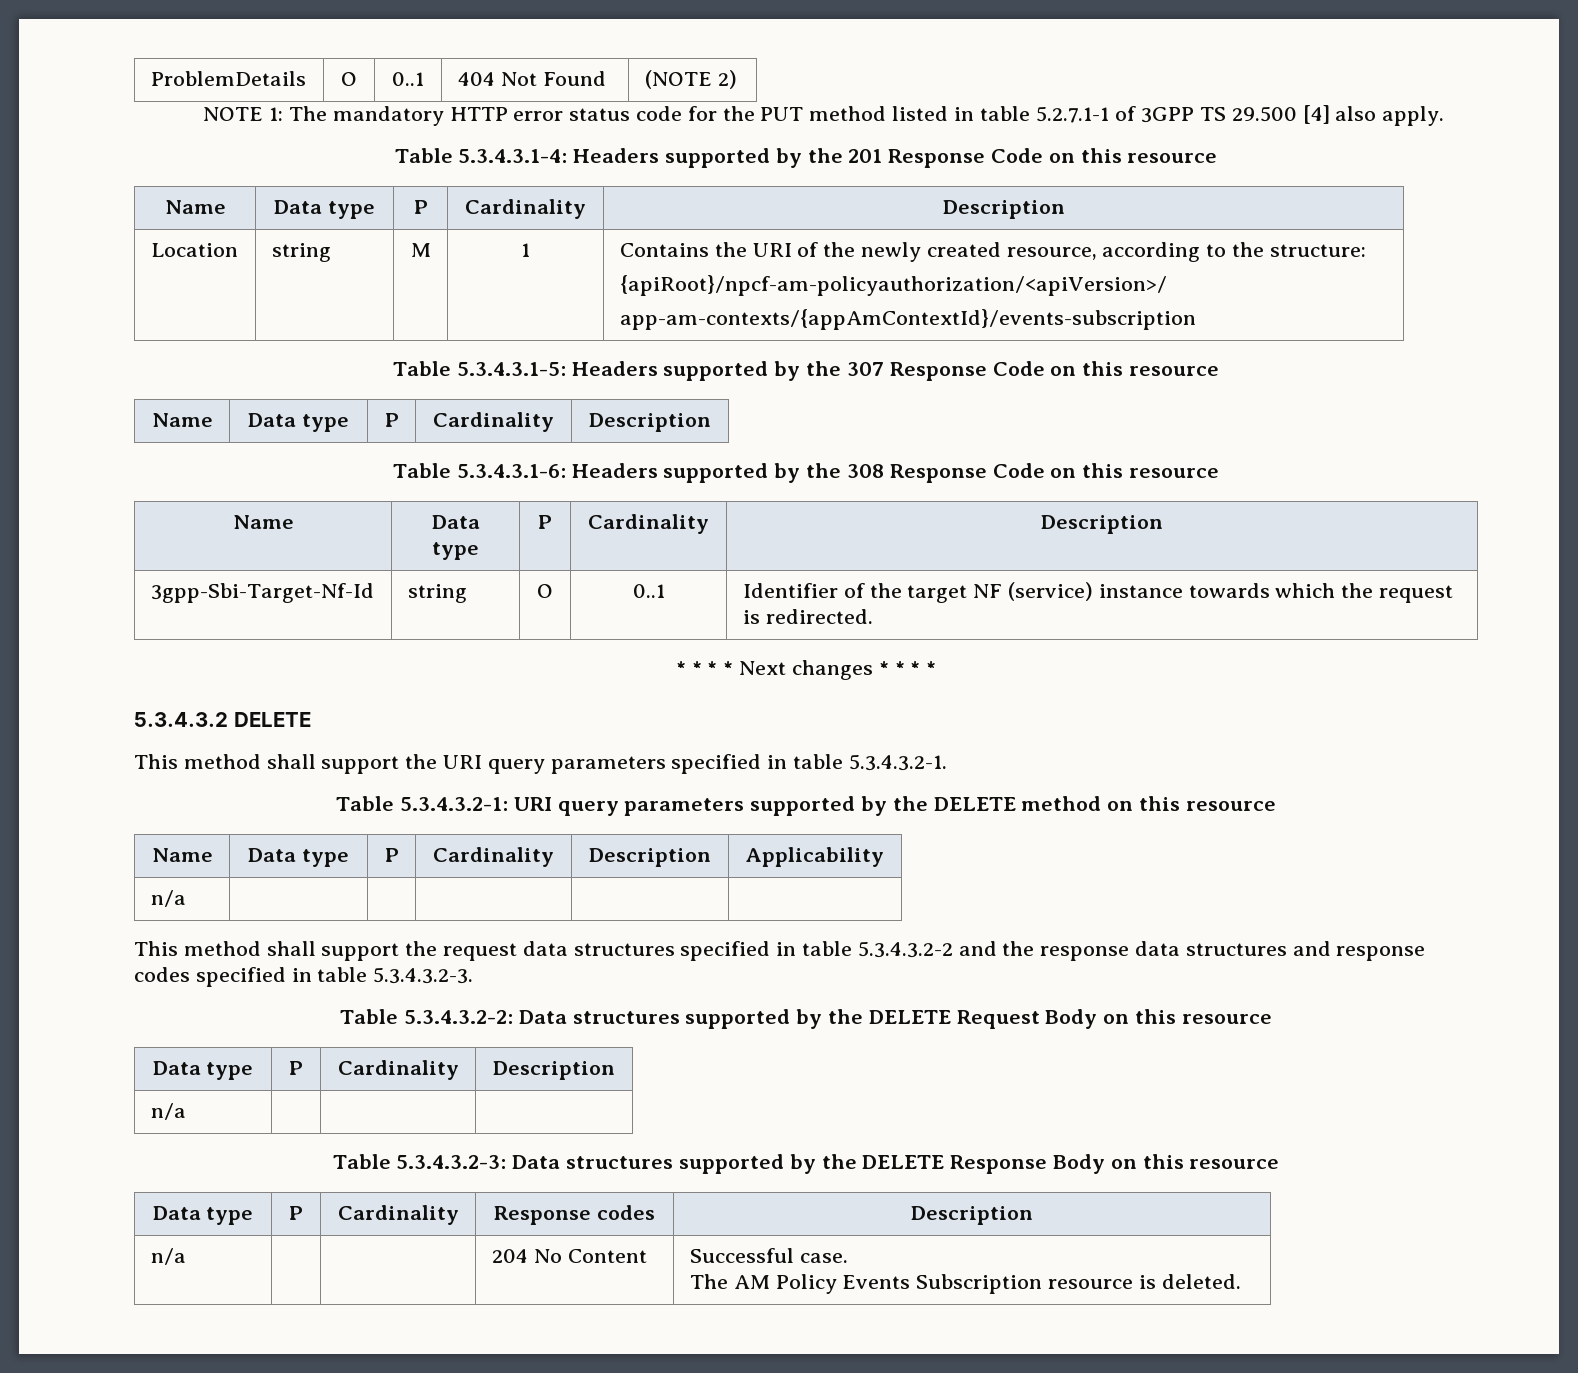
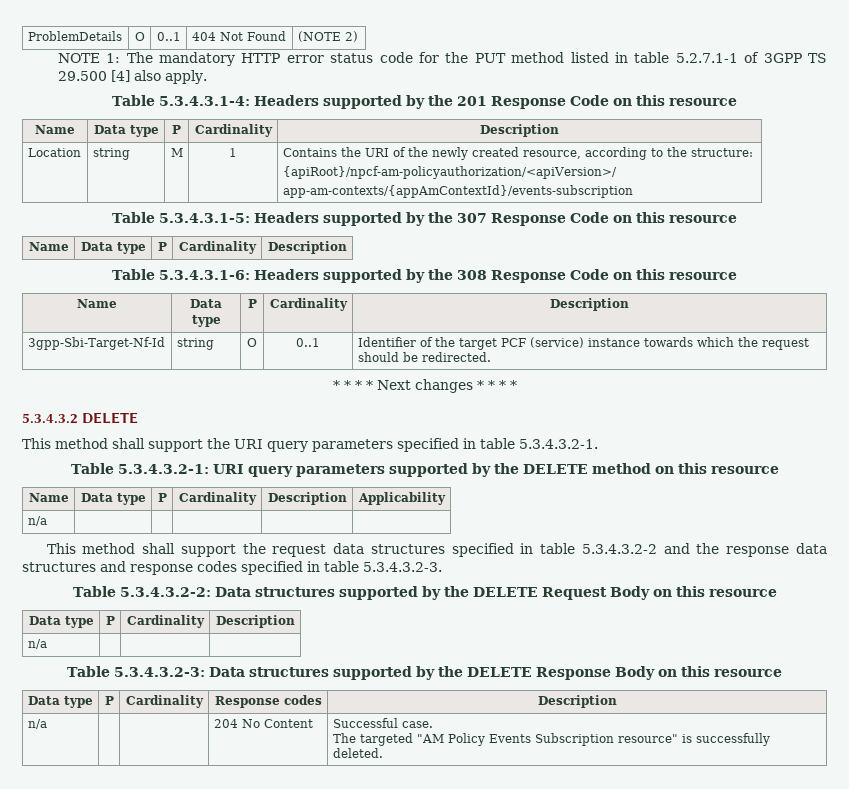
- 3gpp-Sbi-Target-Nf-Id | string | O | 0..1 | Identifier of the target NF (service) instance towards which the request is redirected.
+ 3gpp-Sbi-Target-Nf-Id | string | O | 0..1 | Identifier of the target PCF (service) instance towards which the request should be redirected.
  n/a | | | 204 No Content | Successful case.
- The AM Policy Events Subscription resource is deleted.
+ The targeted "AM Policy Events Subscription resource" is successfully deleted.

